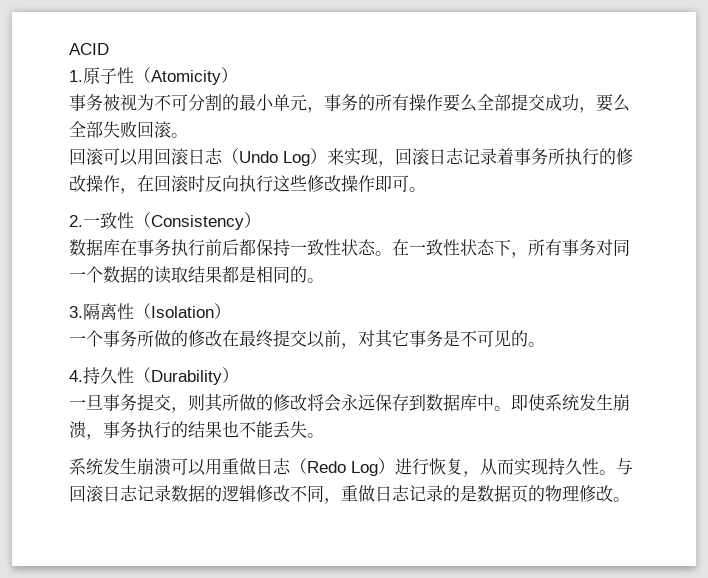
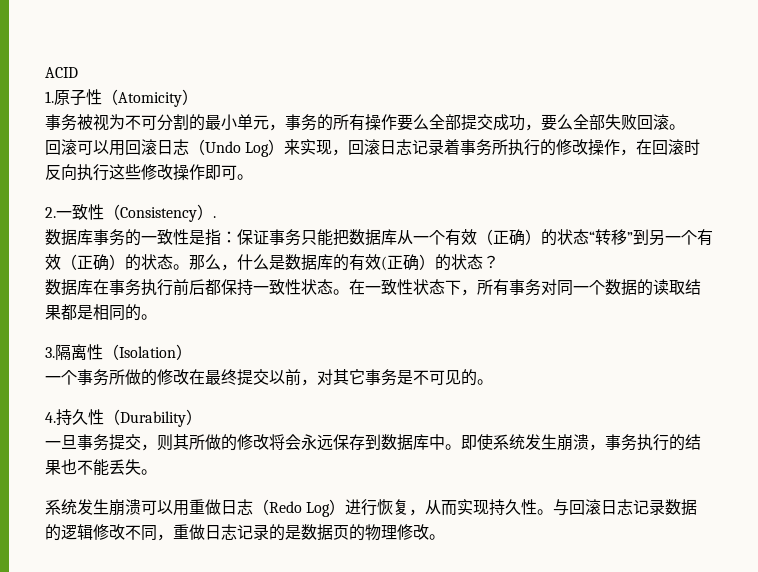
- 2.一致性（Consistency）
+ 2.一致性（Consistency）.
+ 数据库事务的一致性是指：保证事务只能把数据库从一个有效（正确）的状态“转移”到另一个有效（正确）的状态。那么，什么是数据库的有效(正确）的状态？

